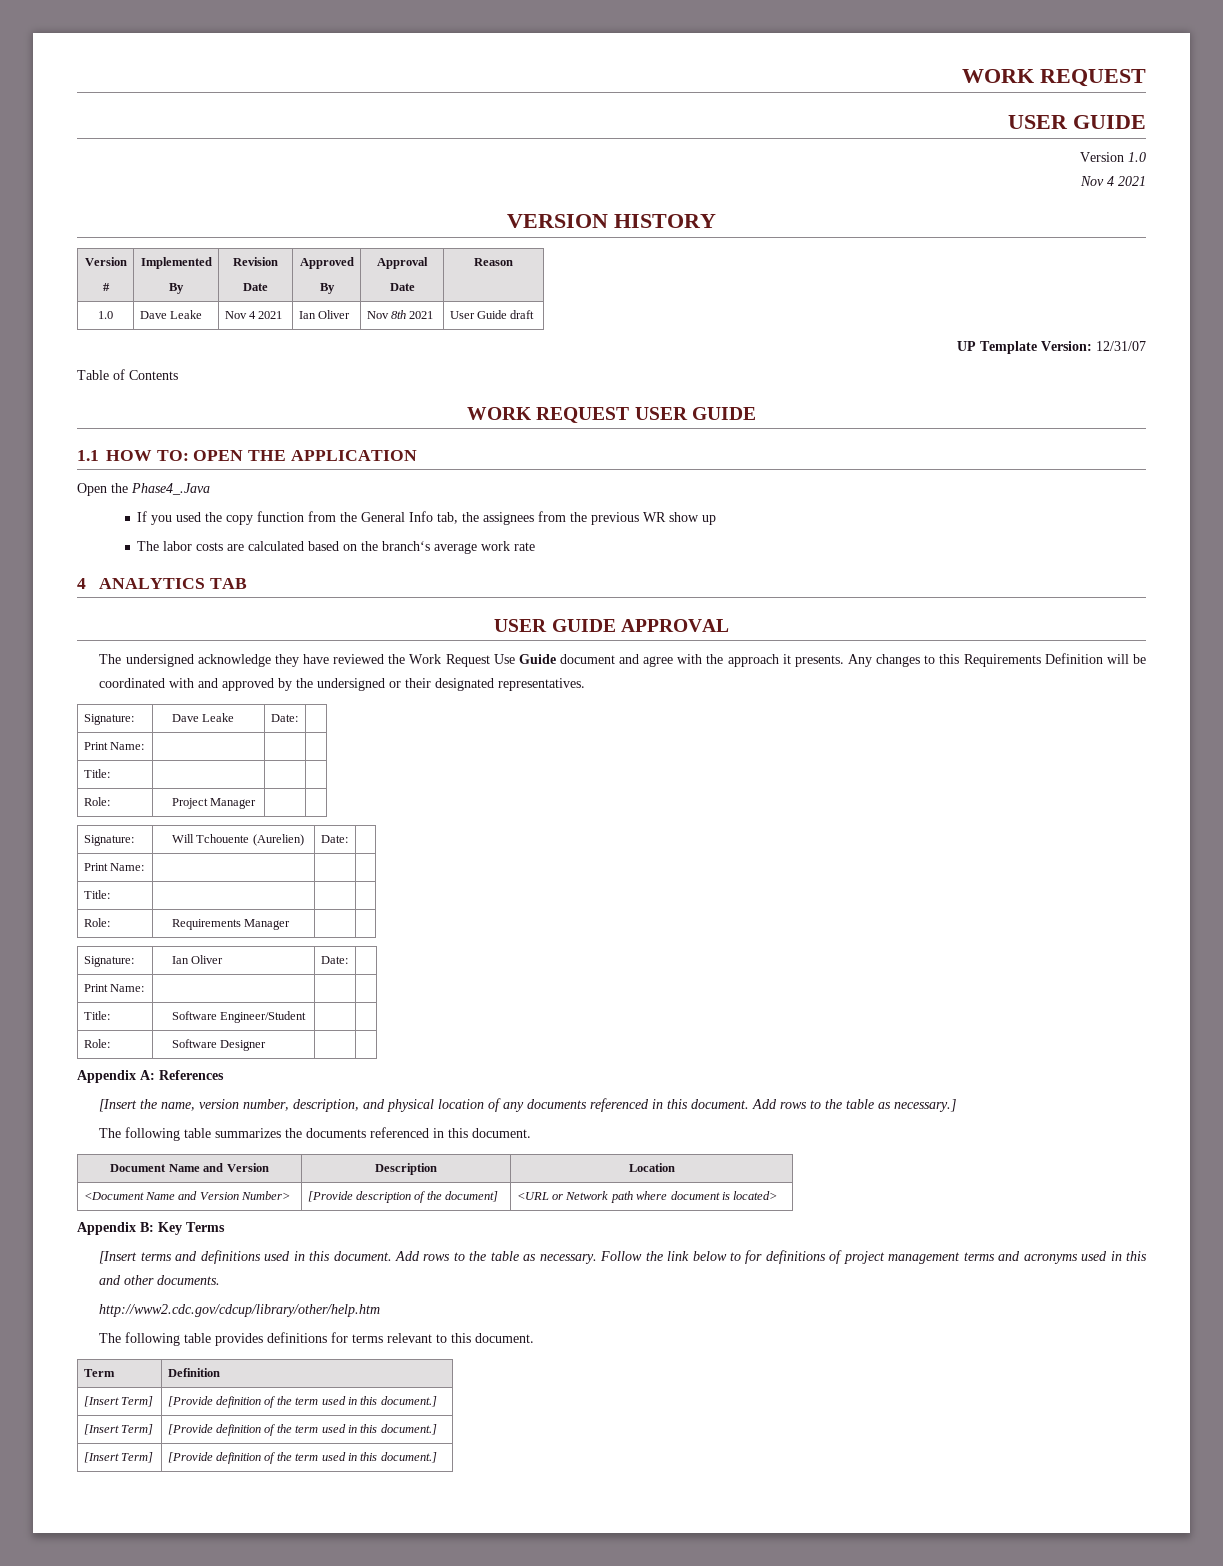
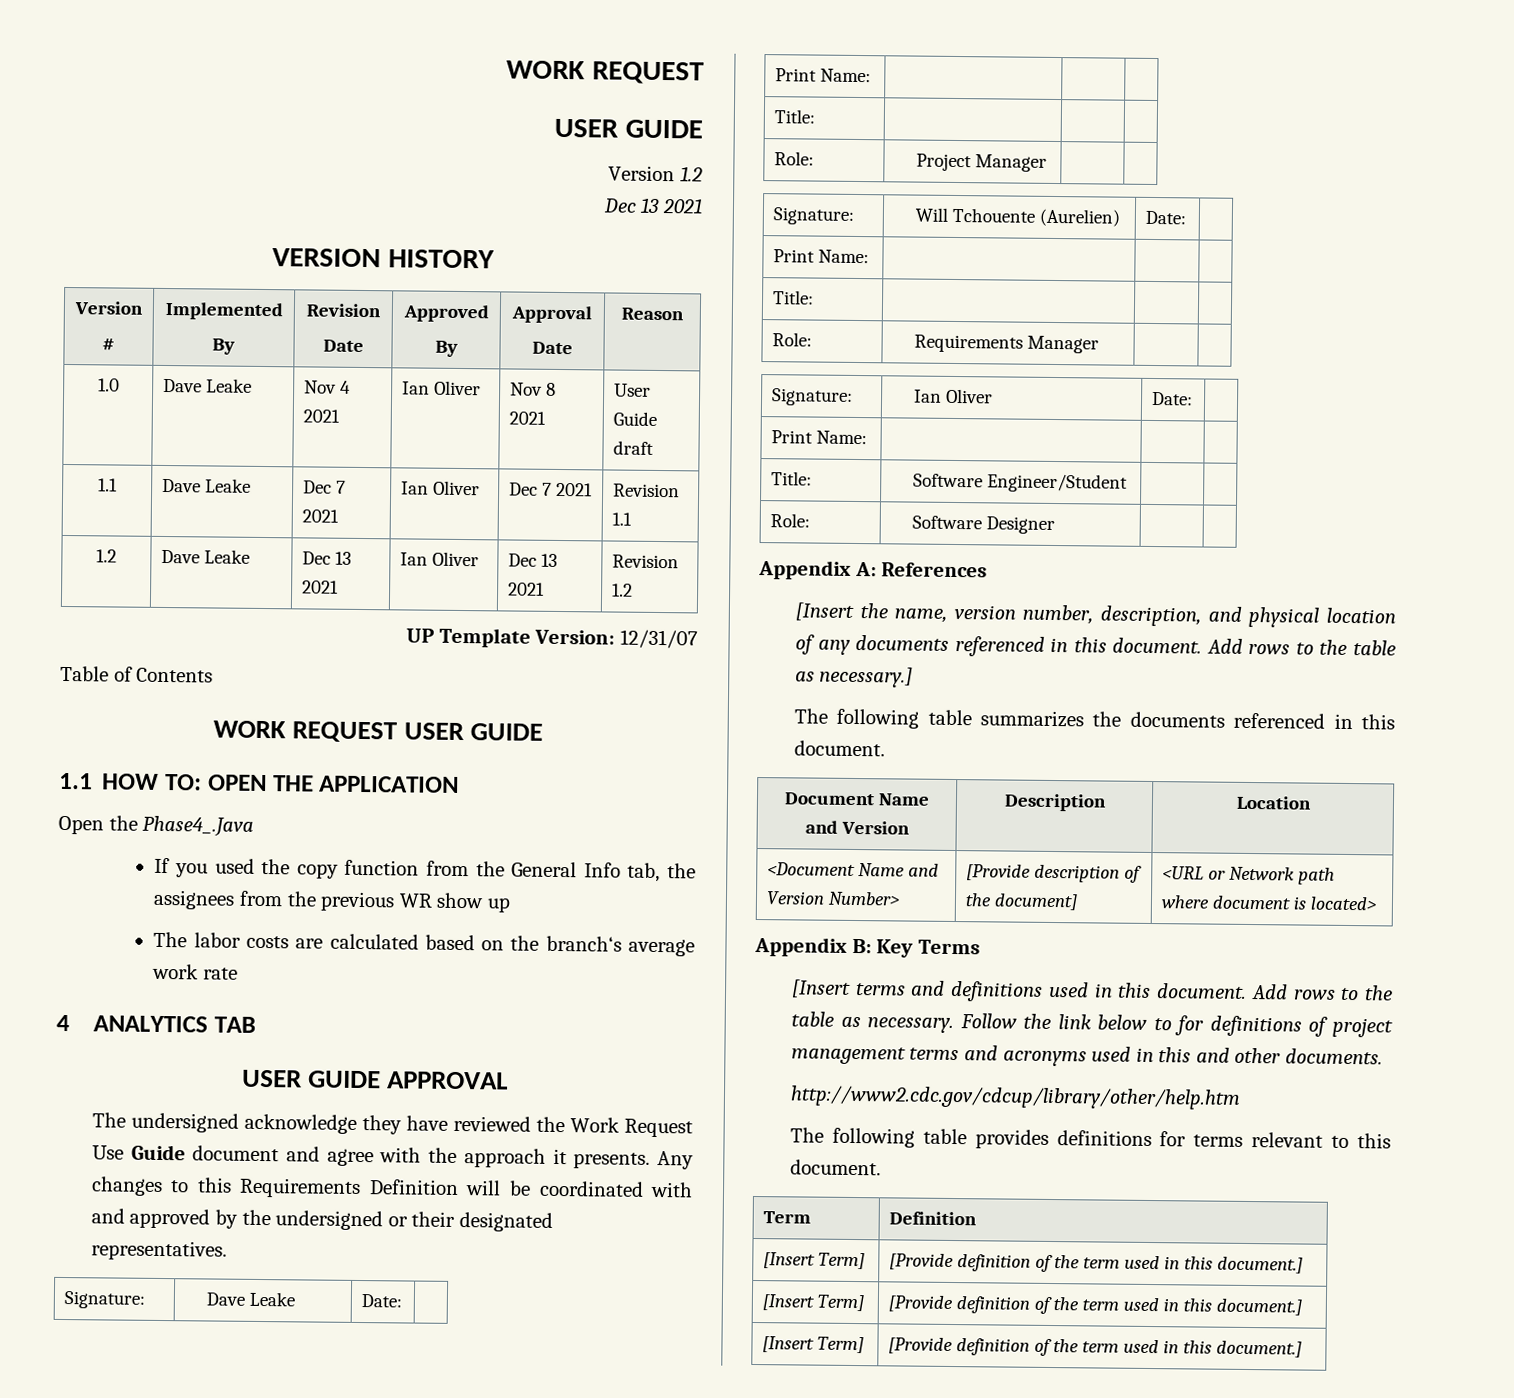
- Version 1.0
- Nov 4 2021
+ Version 1.2
+ Dec 13 2021
- 1.0 | Dave Leake | Nov 4 2021 | Ian Oliver | Nov 8th 2021 | User Guide draft
+ 1.0 | Dave Leake | Nov 4 2021 | Ian Oliver | Nov 8 2021 | User Guide draft
+ 1.1 | Dave Leake | Dec 7 2021 | Ian Oliver | Dec 7 2021 | Revision 1.1
+ 1.2 | Dave Leake | Dec 13 2021 | Ian Oliver | Dec 13 2021 | Revision 1.2

